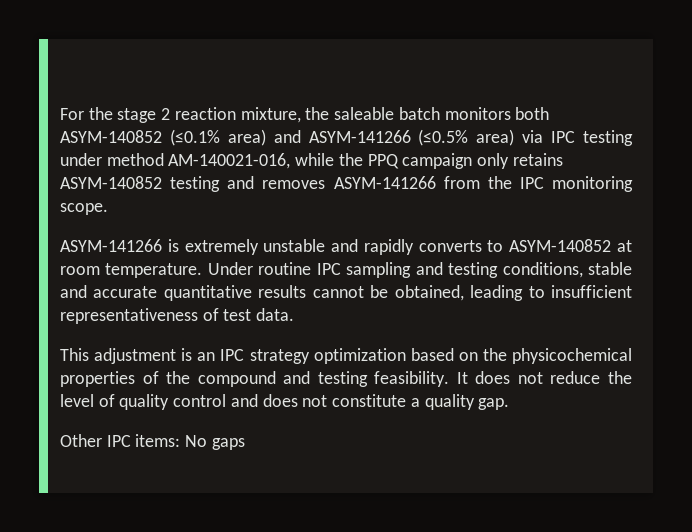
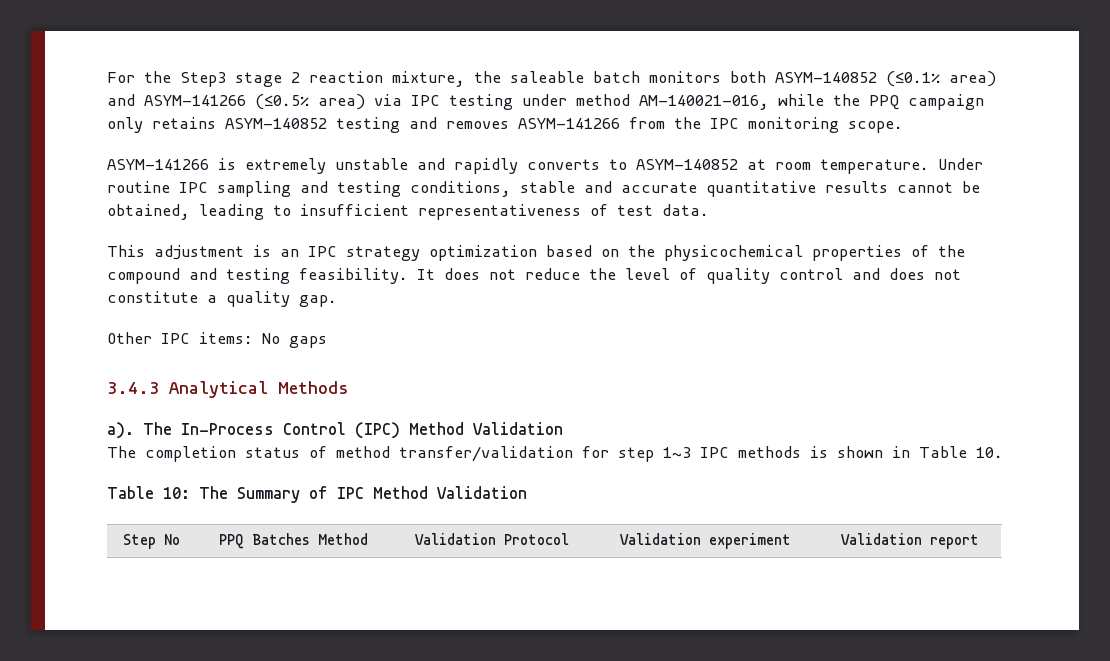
- For the stage 2 reaction mixture, the saleable batch monitors both ASYM-140852 (≤0.1% area) and ASYM-141266 (≤0.5% area) via IPC testing under method AM-140021-016, while the PPQ campaign only retains ASYM-140852 testing and removes ASYM-141266 from the IPC monitoring scope.
+ For the Step3 stage 2 reaction mixture, the saleable batch monitors both ASYM-140852 (≤0.1% area) and ASYM-141266 (≤0.5% area) via IPC testing under method AM-140021-016, while the PPQ campaign only retains ASYM-140852 testing and removes ASYM-141266 from the IPC monitoring scope.
+ 3.4.3 Analytical Methods
+ a). The In-Process Control (IPC) Method Validation
+ The completion status of method transfer/validation for step 1~3 IPC methods is shown in Table 10.
+ Table 10: The Summary of IPC Method Validation
+ Step No | PPQ Batches Method | Validation Protocol | Validation experiment | Validation report

